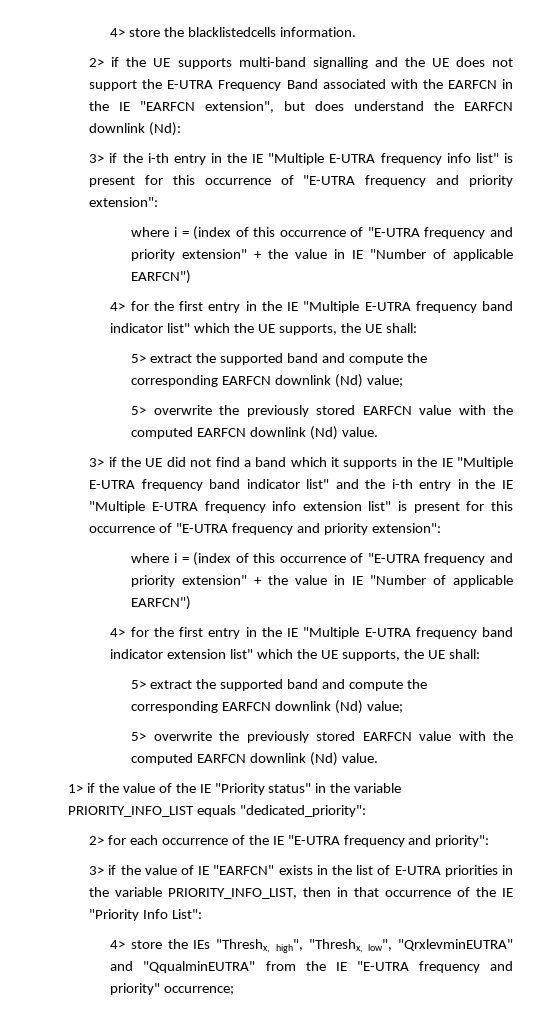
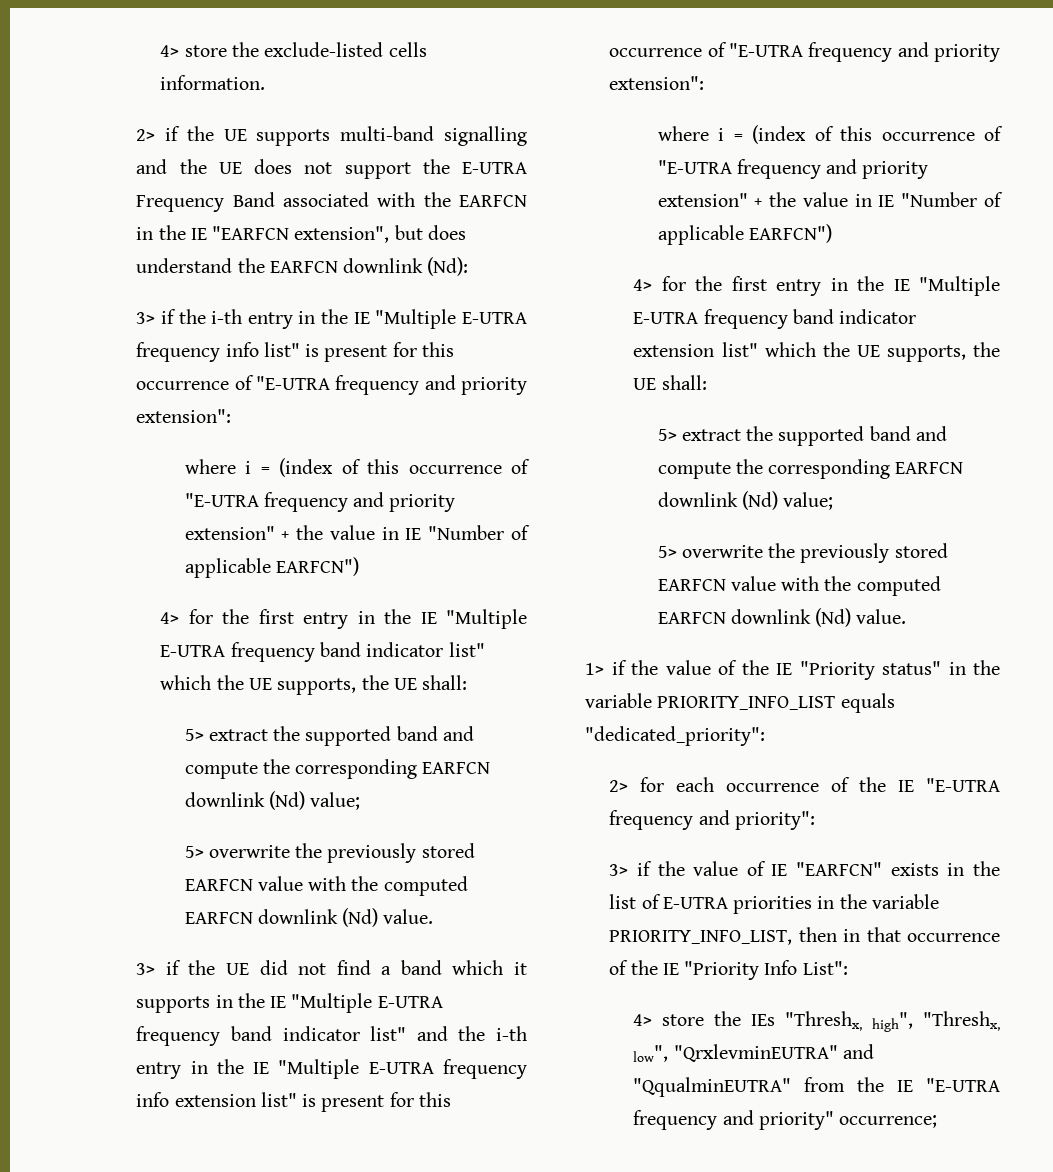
- 4> store the blacklistedcells information.
+ 4> store the exclude-listed cells information.

